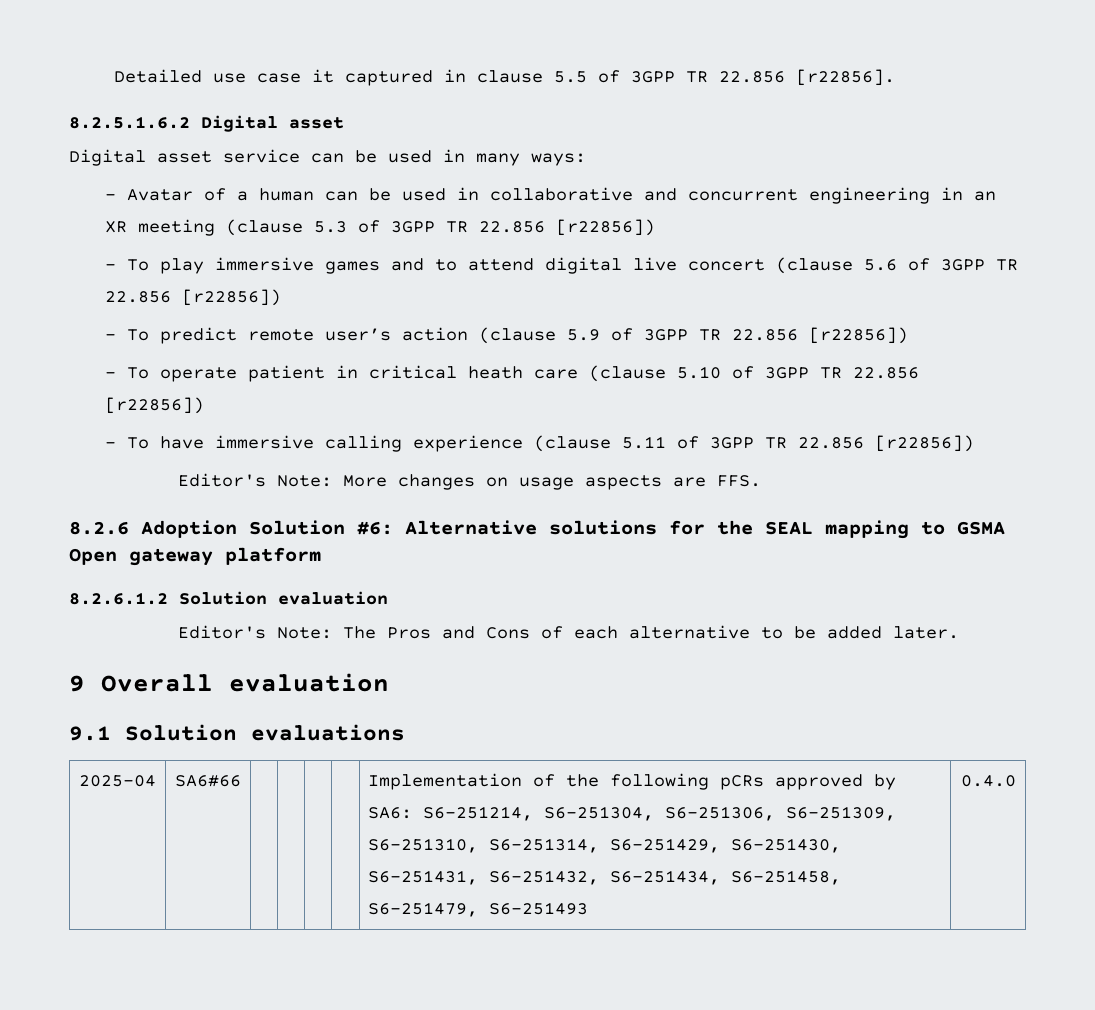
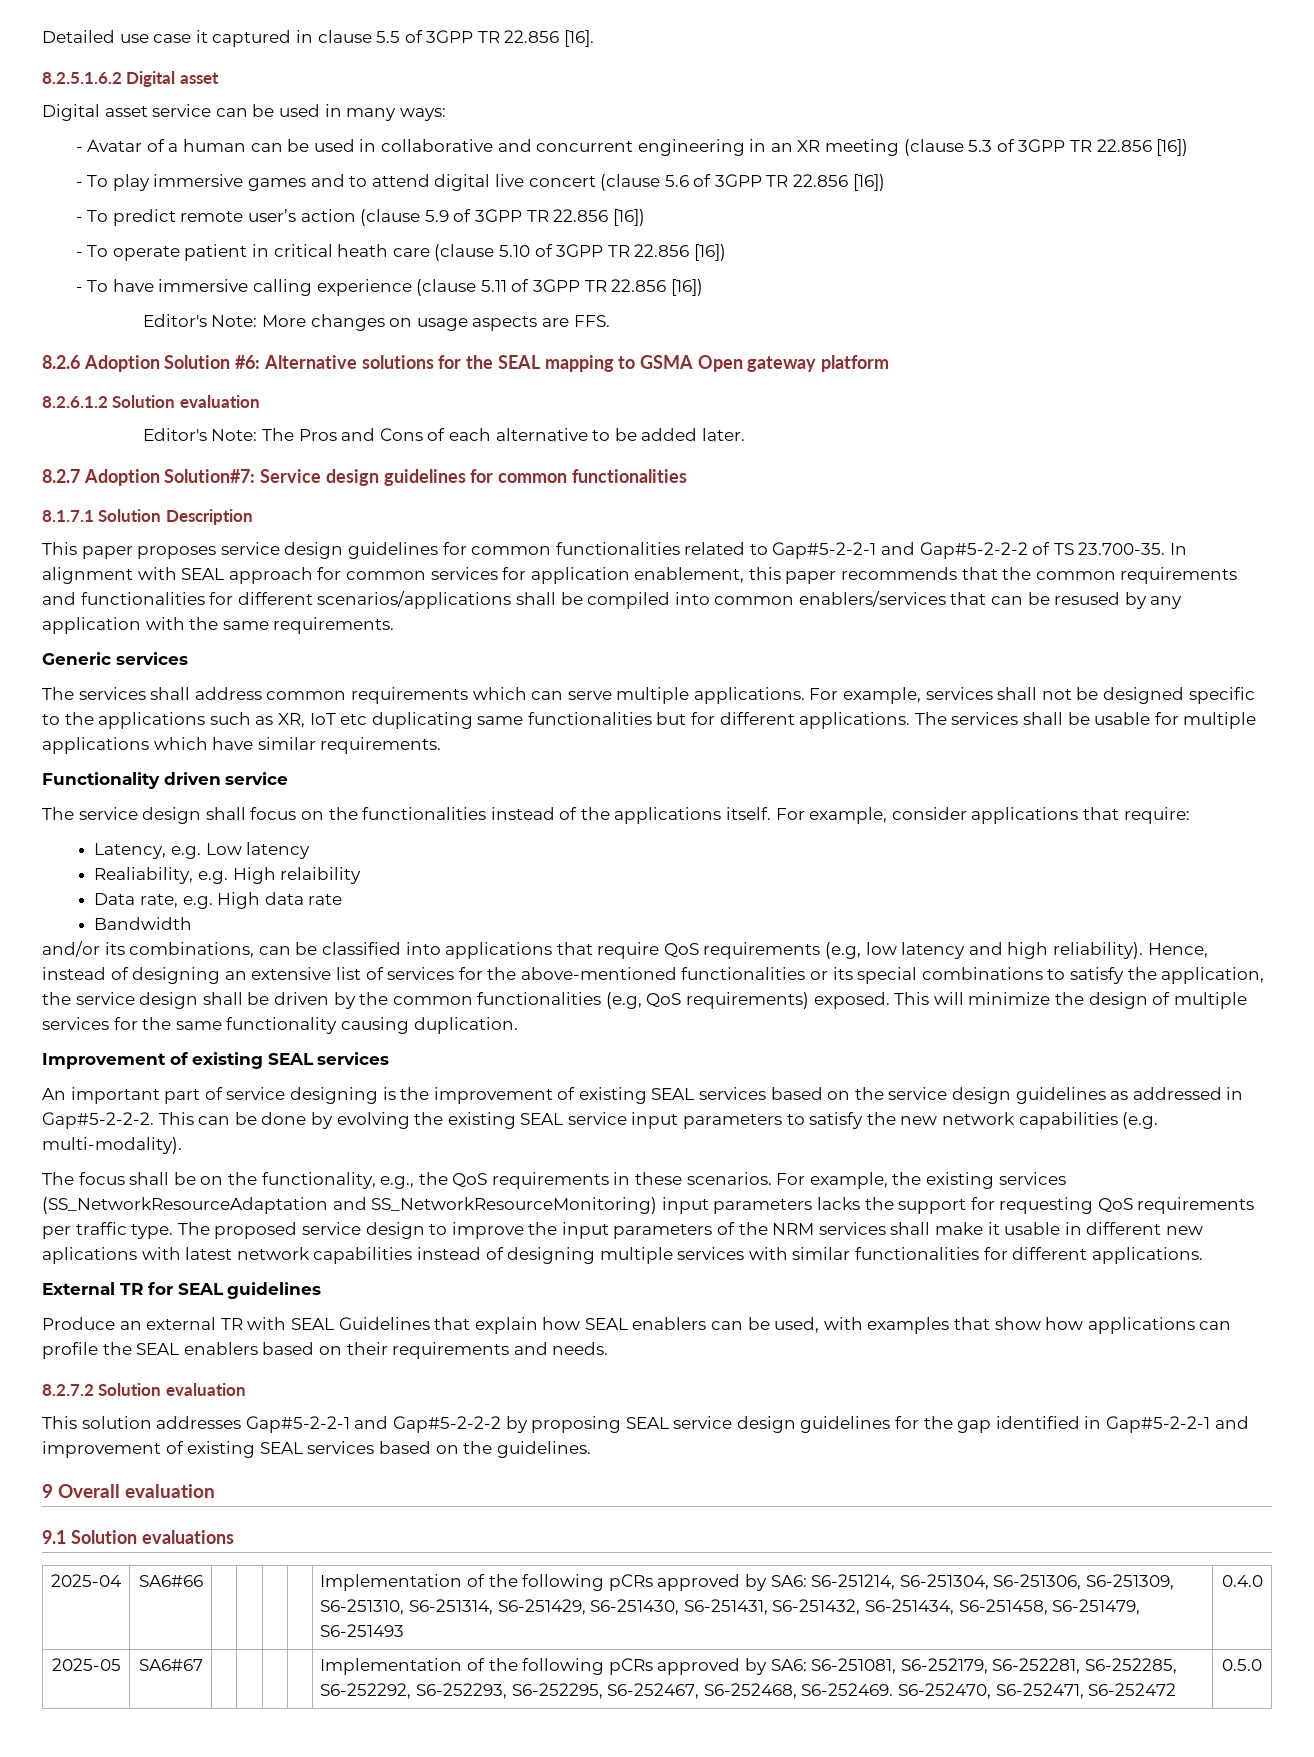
- Detailed use case it captured in clause 5.5 of 3GPP TR 22.856 [r22856].
+ Detailed use case it captured in clause 5.5 of 3GPP TR 22.856 [16].
- - Avatar of a human can be used in collaborative and concurrent engineering in an XR meeting (clause 5.3 of 3GPP TR 22.856 [r22856])
+ - Avatar of a human can be used in collaborative and concurrent engineering in an XR meeting (clause 5.3 of 3GPP TR 22.856 [16])
- - To play immersive games and to attend digital live concert (clause 5.6 of 3GPP TR 22.856 [r22856])
+ - To play immersive games and to attend digital live concert (clause 5.6 of 3GPP TR 22.856 [16])
- - To predict remote user’s action (clause 5.9 of 3GPP TR 22.856 [r22856])
+ - To predict remote user’s action (clause 5.9 of 3GPP TR 22.856 [16])
- - To operate patient in critical heath care (clause 5.10 of 3GPP TR 22.856 [r22856])
+ - To operate patient in critical heath care (clause 5.10 of 3GPP TR 22.856 [16])
- - To have immersive calling experience (clause 5.11 of 3GPP TR 22.856 [r22856])
+ - To have immersive calling experience (clause 5.11 of 3GPP TR 22.856 [16])
+ 8.2.7 Adoption Solution#7: Service design guidelines for common functionalities
+ 8.1.7.1 Solution Description
+ This paper proposes service design guidelines for common functionalities related to Gap#5-2-2-1 and Gap#5-2-2-2 of TS 23.700-35. In alignment with SEAL approach for common services for application enablement, this paper recommends that the common requirements and functionalities for different scenarios/applications shall be compiled into common enablers/services that can be resused by any application with the same requirements.
+ Generic services
+ The services shall address common requirements which can serve multiple applications. For example, services shall not be designed specific to the applications such as XR, IoT etc duplicating same functionalities but for different applications. The services shall be usable for multiple applications which have similar requirements.
+ Functionality driven service
+ The service design shall focus on the functionalities instead of the applications itself. For example, consider applications that require:
+ Latency, e.g. Low latency
+ Realiability, e.g. High relaibility
+ Data rate, e.g. High data rate
+ Bandwidth
+ and/or its combinations, can be classified into applications that require QoS requirements (e.g, low latency and high reliability). Hence, instead of designing an extensive list of services for the above-mentioned functionalities or its special combinations to satisfy the application, the service design shall be driven by the common functionalities (e.g, QoS requirements) exposed. This will minimize the design of multiple services for the same functionality causing duplication.
+ Improvement of existing SEAL services
+ An important part of service designing is the improvement of existing SEAL services based on the service design guidelines as addressed in Gap#5-2-2-2. This can be done by evolving the existing SEAL service input parameters to satisfy the new network capabilities (e.g. multi-modality).
+ The focus shall be on the functionality, e.g., the QoS requirements in these scenarios. For example, the existing services (SS_NetworkResourceAdaptation and SS_NetworkResourceMonitoring) input parameters lacks the support for requesting QoS requirements per traffic type. The proposed service design to improve the input parameters of the NRM services shall make it usable in different new aplications with latest network capabilities instead of designing multiple services with similar functionalities for different applications.
+ External TR for SEAL guidelines
+ Produce an external TR with SEAL Guidelines that explain how SEAL enablers can be used, with examples that show how applications can profile the SEAL enablers based on their requirements and needs.
+ 8.2.7.2 Solution evaluation
+ This solution addresses Gap#5-2-2-1 and Gap#5-2-2-2 by proposing SEAL service design guidelines for the gap identified in Gap#5-2-2-1 and improvement of existing SEAL services based on the guidelines.
+ 2025-05 | SA6#67 | | | | | Implementation of the following pCRs approved by SA6: S6-251081, S6-252179, S6-252281, S6-252285, S6-252292, S6-252293, S6-252295, S6-252467, S6-252468, S6-252469. S6-252470, S6-252471, S6-252472 | 0.5.0

